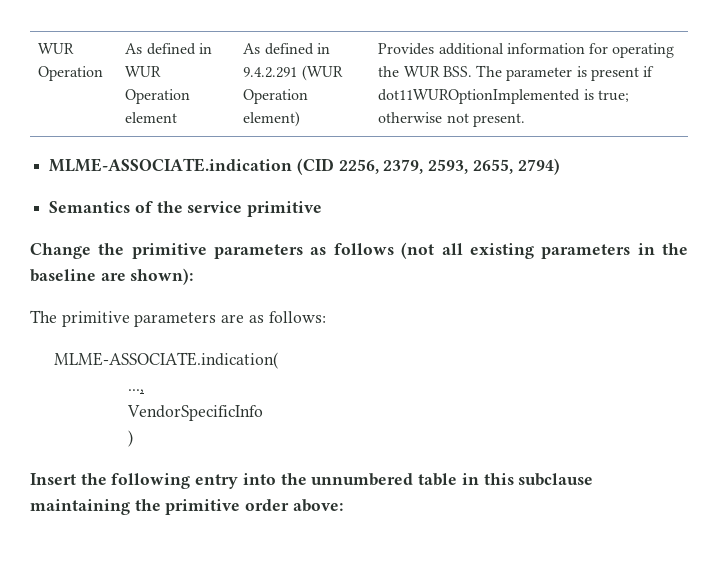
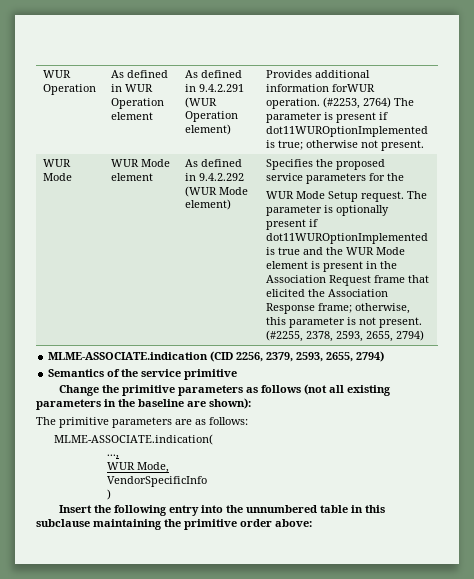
- WUR Operation | As defined in WUR Operation element | As defined in 9.4.2.291 (WUR Operation element) | Provides additional information for operating the WUR BSS. The parameter is present if dot11WUROptionImplemented is true; otherwise not present.
+ WUR Operation | As defined in WUR Operation element | As defined in 9.4.2.291 (WUR Operation element) | Provides additional information forWUR operation. (#2253, 2764) The parameter is present if dot11WUROptionImplemented is true; otherwise not present.
+ WUR Mode | WUR Mode element | As defined in 9.4.2.292 (WUR Mode element) | Specifies the proposed
+ service parameters for the
+ WUR Mode Setup request. The parameter is optionally present if dot11WUROptionImplemented is true and the WUR Mode element is present in the Association Request frame that elicited the Association Response frame; otherwise, this parameter is not present. (#2255, 2378, 2593, 2655, 2794)
+ WUR Mode,

